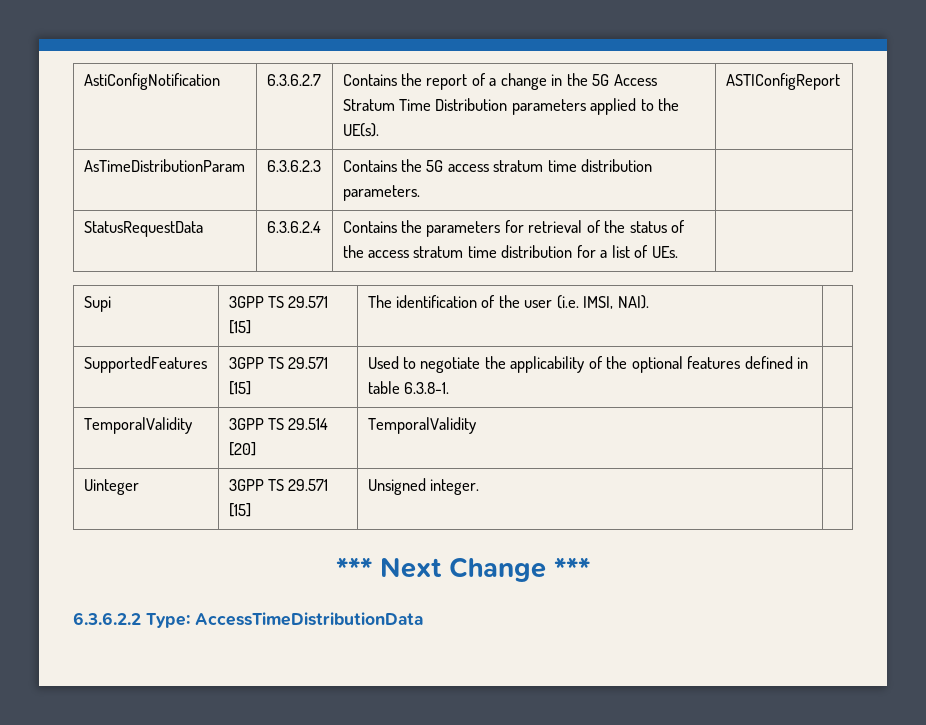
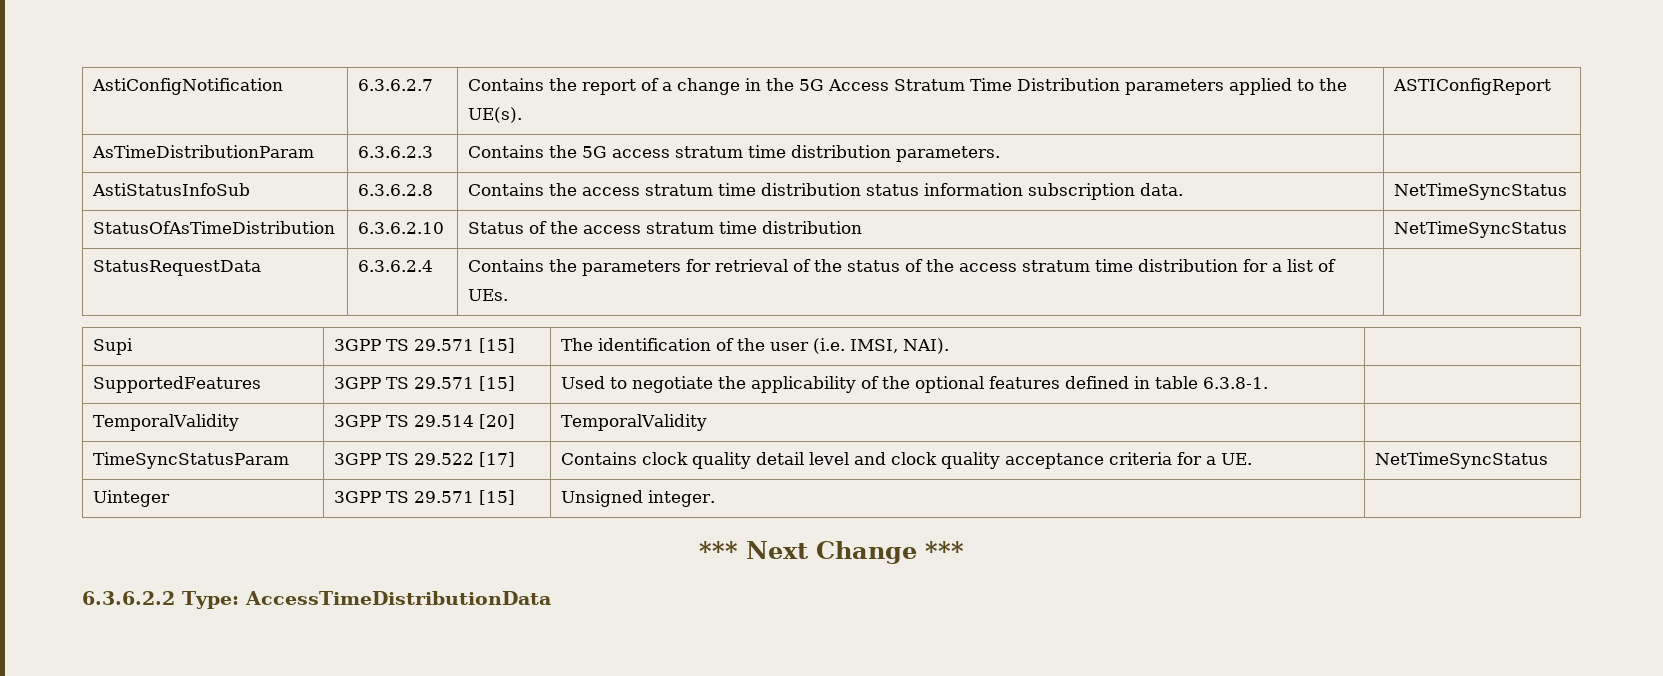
+ AstiStatusInfoSub | 6.3.6.2.8 | Contains the access stratum time distribution status information subscription data. | NetTimeSyncStatus
+ StatusOfAsTimeDistribution | 6.3.6.2.10 | Status of the access stratum time distribution | NetTimeSyncStatus
+ TimeSyncStatusParam | 3GPP TS 29.522 [17] | Contains clock quality detail level and clock quality acceptance criteria for a UE. | NetTimeSyncStatus

